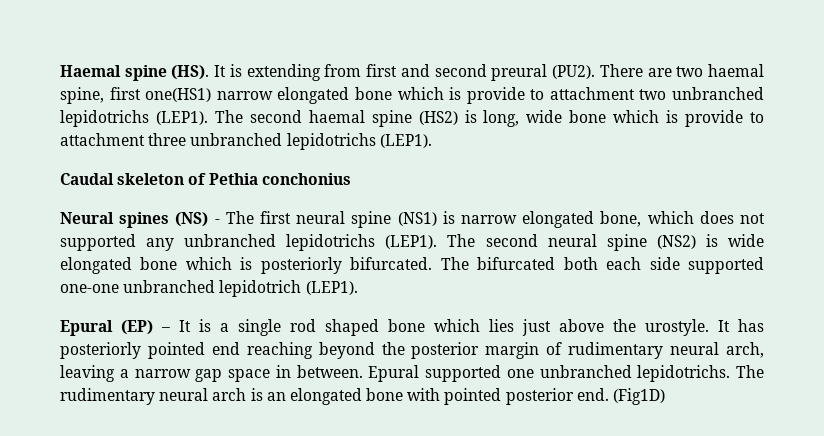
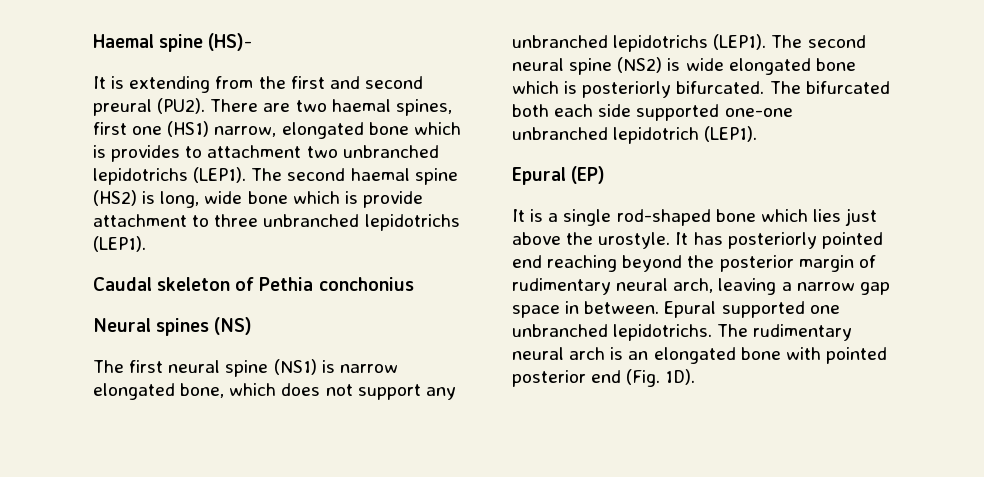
- Haemal spine (HS). It is extending from first and second preural (PU2).
+ Haemal spine (HS)-
+ It is extending from the first and second preural (PU2).
- There are two haemal spine, first one(HS1) narrow elongated bone which is provide to attachment two unbranched lepidotrichs (LEP1).
+ There are two haemal spines, first one (HS1) narrow, elongated bone which is provides to attachment two unbranched lepidotrichs (LEP1).
- The second haemal spine (HS2) is long, wide bone which is provide to attachment three unbranched lepidotrichs (LEP1).
+ The second haemal spine (HS2) is long, wide bone which is provide attachment to three unbranched lepidotrichs (LEP1).
- Neural spines (NS) - The first neural spine (NS1) is narrow elongated bone, which does not supported any unbranched lepidotrichs (LEP1).
+ Neural spines (NS)
+ The first neural spine (NS1) is narrow elongated bone, which does not support any unbranched lepidotrichs (LEP1).
- Epural (EP) – It is a single rod shaped bone which lies just above the urostyle.
+ Epural (EP)
+ It is a single rod-shaped bone which lies just above the urostyle.
- The rudimentary neural arch is an elongated bone with pointed posterior end. (Fig1D)
+ The rudimentary neural arch is an elongated bone with pointed posterior end (Fig. 1D).

